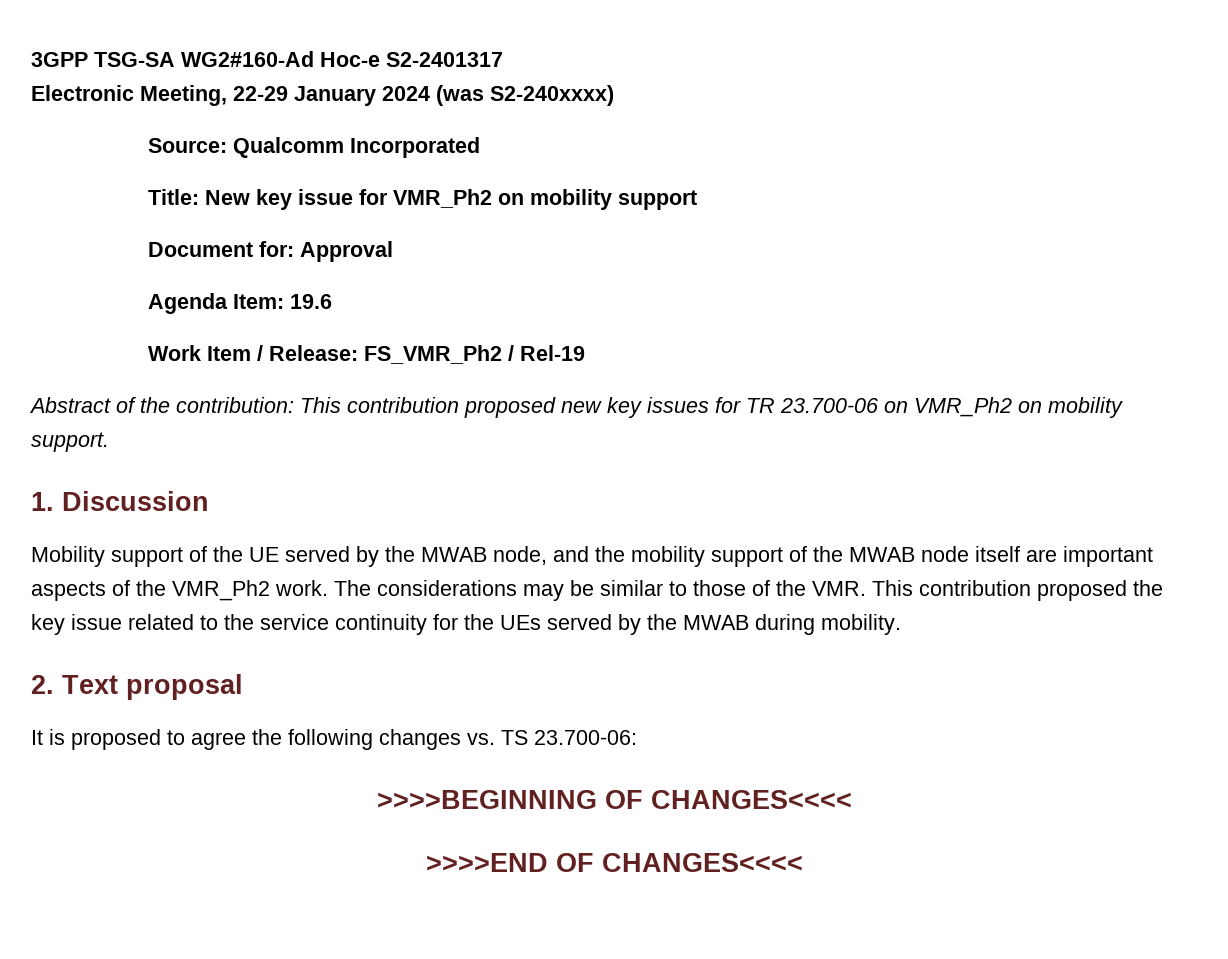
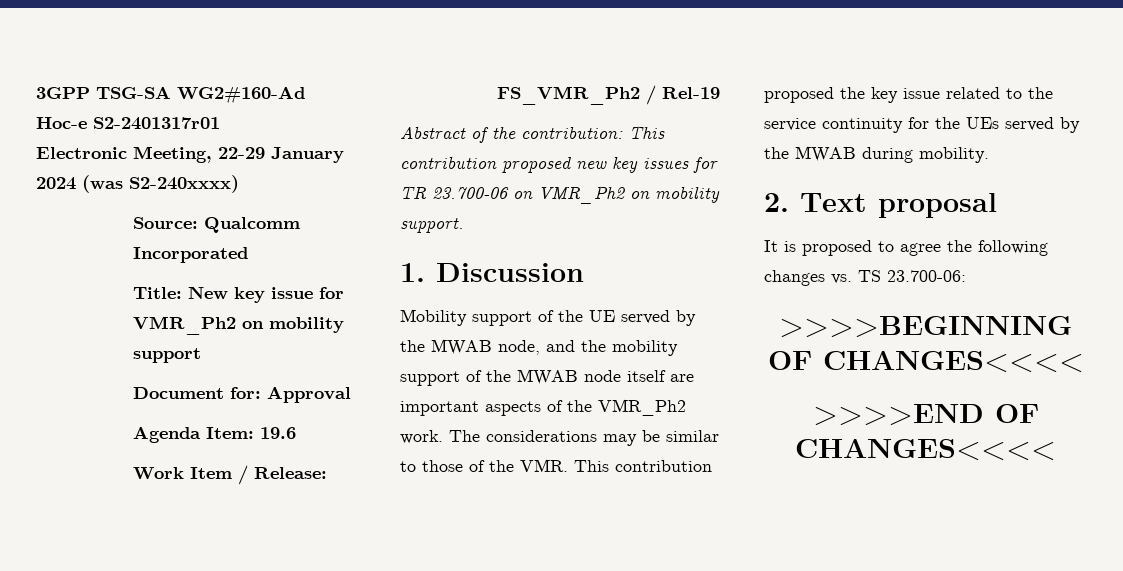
- 3GPP TSG-SA WG2#160-Ad Hoc-e S2-2401317
+ 3GPP TSG-SA WG2#160-Ad Hoc-e S2-2401317r01

